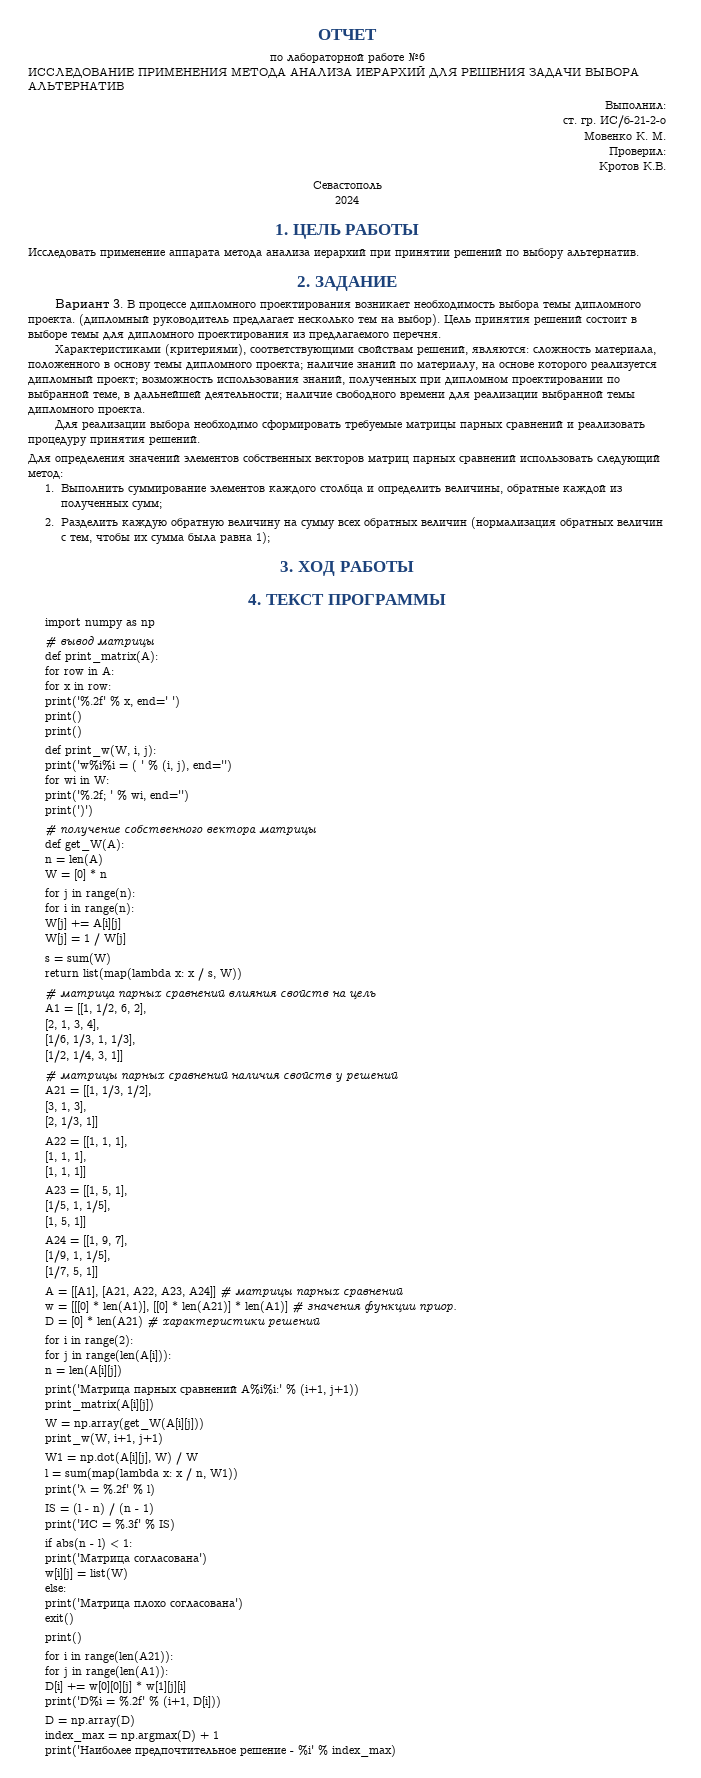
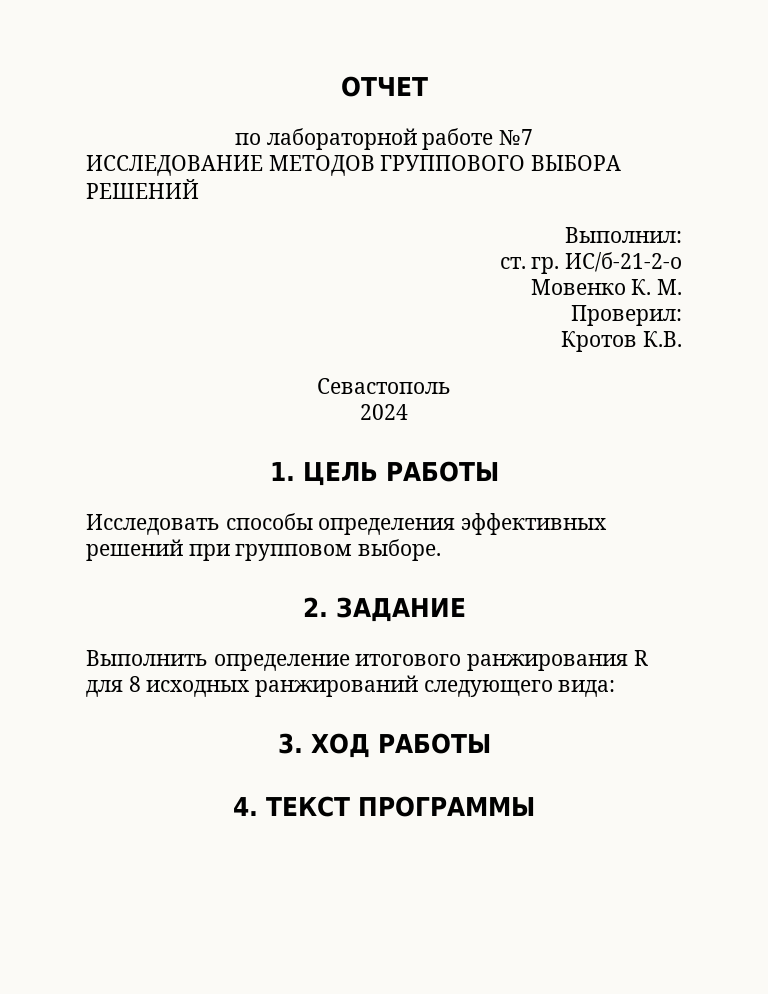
- по лабораторной работе №6
+ по лабораторной работе №7
- ИССЛЕДОВАНИЕ ПРИМЕНЕНИЯ МЕТОДА АНАЛИЗА ИЕРАРХИЙ ДЛЯ РЕШЕНИЯ ЗАДАЧИ ВЫБОРА АЛЬТЕРНАТИВ
+ ИССЛЕДОВАНИЕ МЕТОДОВ ГРУППОВОГО ВЫБОРА РЕШЕНИЙ
- Исследовать применение аппарата метода анализа иерархий при принятии решений по выбору альтернатив.
+ Исследовать способы определения эффективных решений при групповом выборе.
  2. ЗАДАНИЕ
- Вариант 3. В процессе дипломного проектирования возникает необходимость выбора темы дипломного проекта. (дипломный руководитель предлагает несколько тем на выбор). Цель принятия решений состоит в выборе темы для дипломного проектирования из предлагаемого перечня.
- Характеристиками (критериями), соответствующими свойствам решений, являются: сложность материала, положенного в основу темы дипломного проекта; наличие знаний по материалу, на основе которого реализуется дипломный проект; возможность использования знаний, полученных при дипломном проектировании по выбранной теме, в дальнейшей деятельности; наличие свободного времени для реализации выбранной темы дипломного проекта.
- Для реализации выбора необходимо сформировать требуемые матрицы парных сравнений и реализовать процедуру принятия решений.
- Для определения значений элементов собственных векторов матриц парных сравнений использовать следующий метод:
- 1. Выполнить суммирование элементов каждого столбца и определить величины, обратные каждой из полученных сумм;
- 2. Разделить каждую обратную величину на сумму всех обратных величин (нормализация обратных величин с тем, чтобы их сумма была равна 1);
+ Выполнить определение итогового ранжирования R для 8 исходных ранжирований следующего вида:
- import numpy as np
- # вывод матрицы
- def print_matrix(A):
- for row in A:
- for x in row:
- print('%.2f' % x, end=' ')
- print()
- print()
- def print_w(W, i, j):
- print('w%i%i = ( ' % (i, j), end='')
- for wi in W:
- print('%.2f; ' % wi, end='')
- print(')')
- # получение собственного вектора матрицы
- def get_W(A):
- n = len(A)
- W = [0] * n
- for j in range(n):
- for i in range(n):
- W[j] += A[i][j]
- W[j] = 1 / W[j]
- s = sum(W)
- return list(map(lambda x: x / s, W))
- # матрица парных сравнений влияния свойств на цель
- A1 = [[1, 1/2, 6, 2],
- [2, 1, 3, 4],
- [1/6, 1/3, 1, 1/3],
- [1/2, 1/4, 3, 1]]
- # матрицы парных сравнений наличия свойств у решений
- A21 = [[1, 1/3, 1/2],
- [3, 1, 3],
- [2, 1/3, 1]]
- A22 = [[1, 1, 1],
- [1, 1, 1],
- [1, 1, 1]]
- A23 = [[1, 5, 1],
- [1/5, 1, 1/5],
- [1, 5, 1]]
- A24 = [[1, 9, 7],
- [1/9, 1, 1/5],
- [1/7, 5, 1]]
- A = [[A1], [A21, A22, A23, A24]] # матрицы парных сравнений
- w = [[[0] * len(A1)], [[0] * len(A21)] * len(A1)] # значения функции приор.
- D = [0] * len(A21) # характеристики решений
- for i in range(2):
- for j in range(len(A[i])):
- n = len(A[i][j])
- print('Матрица парных сравнений A%i%i:' % (i+1, j+1))
- print_matrix(A[i][j])
- W = np.array(get_W(A[i][j]))
- print_w(W, i+1, j+1)
- W1 = np.dot(A[i][j], W) / W
- l = sum(map(lambda x: x / n, W1))
- print('λ = %.2f' % l)
- IS = (l - n) / (n - 1)
- print('ИС = %.3f' % IS)
- if abs(n - l) < 1:
- print('Матрица согласована')
- w[i][j] = list(W)
- else:
- print('Матрица плохо согласована')
- exit()
- print()
- for i in range(len(A21)):
- for j in range(len(A1)):
- D[i] += w[0][0][j] * w[1][j][i]
- print('D%i = %.2f' % (i+1, D[i]))
- D = np.array(D)
- index_max = np.argmax(D) + 1
- print('Наиболее предпочтительное решение - %i' % index_max)

